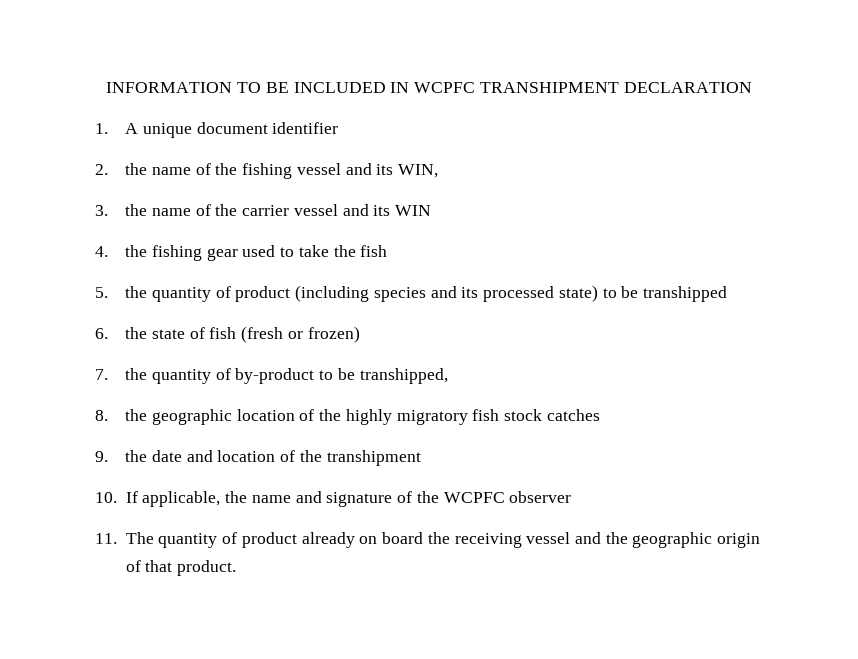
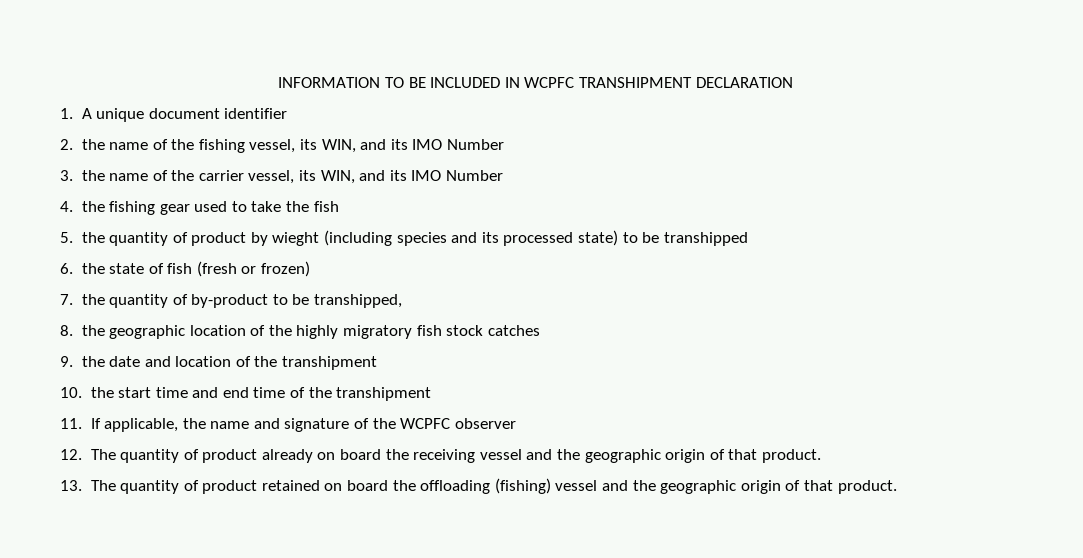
- 2. the name of the fishing vessel and its WIN,
+ 2. the name of the fishing vessel, its WIN, and its IMO Number
- 3. the name of the carrier vessel and its WIN
+ 3. the name of the carrier vessel, its WIN, and its IMO Number
- 5. the quantity of product (including species and its processed state) to be transhipped
+ 5. the quantity of product by wieght (including species and its processed state) to be transhipped
- 10. If applicable, the name and signature of the WCPFC observer
+ 10. the start time and end time of the transhipment
+ 11. If applicable, the name and signature of the WCPFC observer
- 11. The quantity of product already on board the receiving vessel and the geographic origin of that product.
+ 12. The quantity of product already on board the receiving vessel and the geographic origin of that product.
+ 13. The quantity of product retained on board the offloading (fishing) vessel and the geographic origin of that product.

